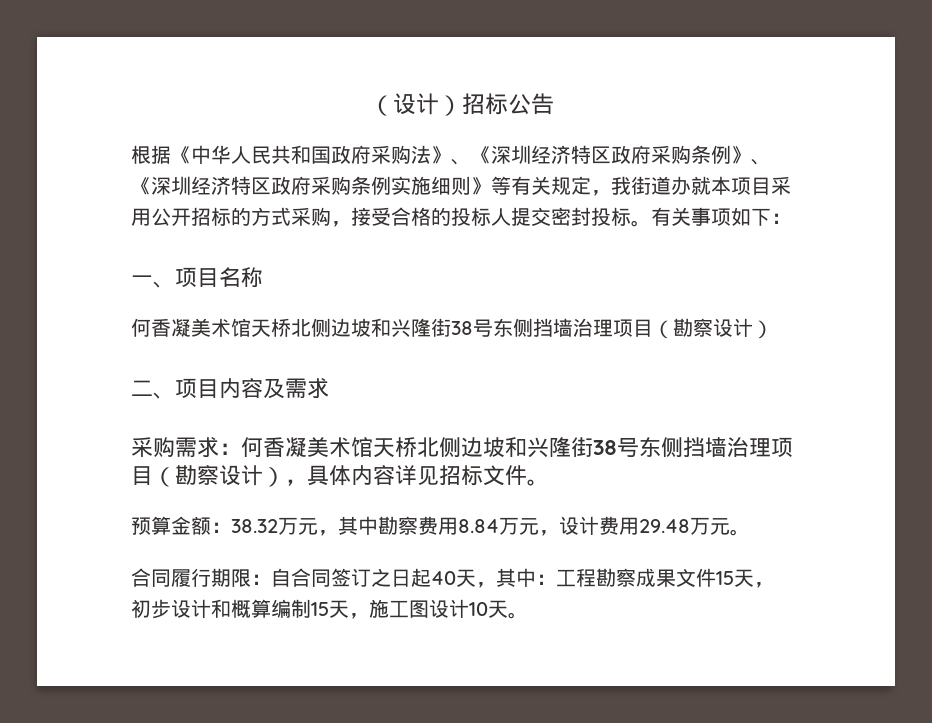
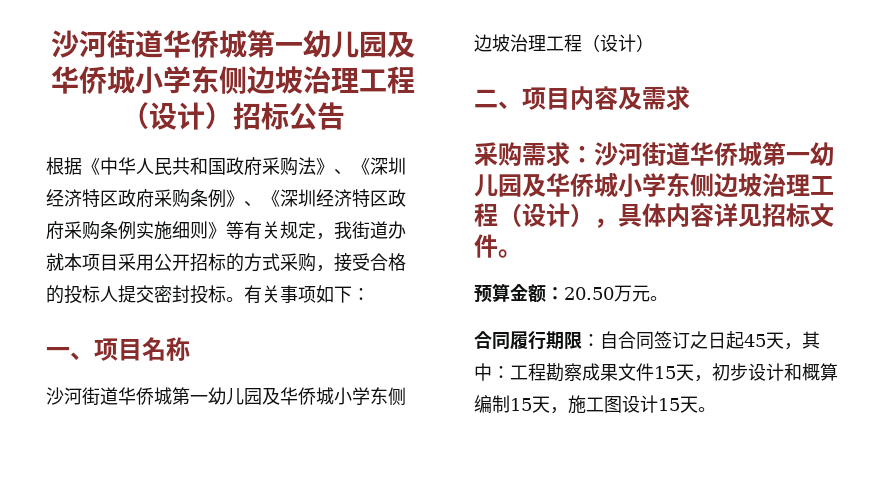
- （设计）招标公告
+ 沙河街道华侨城第一幼儿园及华侨城小学东侧边坡治理工程（设计）招标公告
  一、项目名称
- 何香凝美术馆天桥北侧边坡和兴隆街38号东侧挡墙治理项目（勘察设计）
+ 沙河街道华侨城第一幼儿园及华侨城小学东侧边坡治理工程（设计）
- 采购需求：何香凝美术馆天桥北侧边坡和兴隆街38号东侧挡墙治理项目（勘察设计），具体内容详见招标文件。
+ 采购需求：沙河街道华侨城第一幼儿园及华侨城小学东侧边坡治理工程（设计），具体内容详见招标文件。
- 预算金额：38.32万元，其中勘察费用8.84万元，设计费用29.48万元。
+ 预算金额：20.50万元。
- 合同履行期限：自合同签订之日起40天，其中：工程勘察成果文件15天，初步设计和概算编制15天，施工图设计10天。
+ 合同履行期限：自合同签订之日起45天，其中：工程勘察成果文件15天，初步设计和概算编制15天，施工图设计15天。

